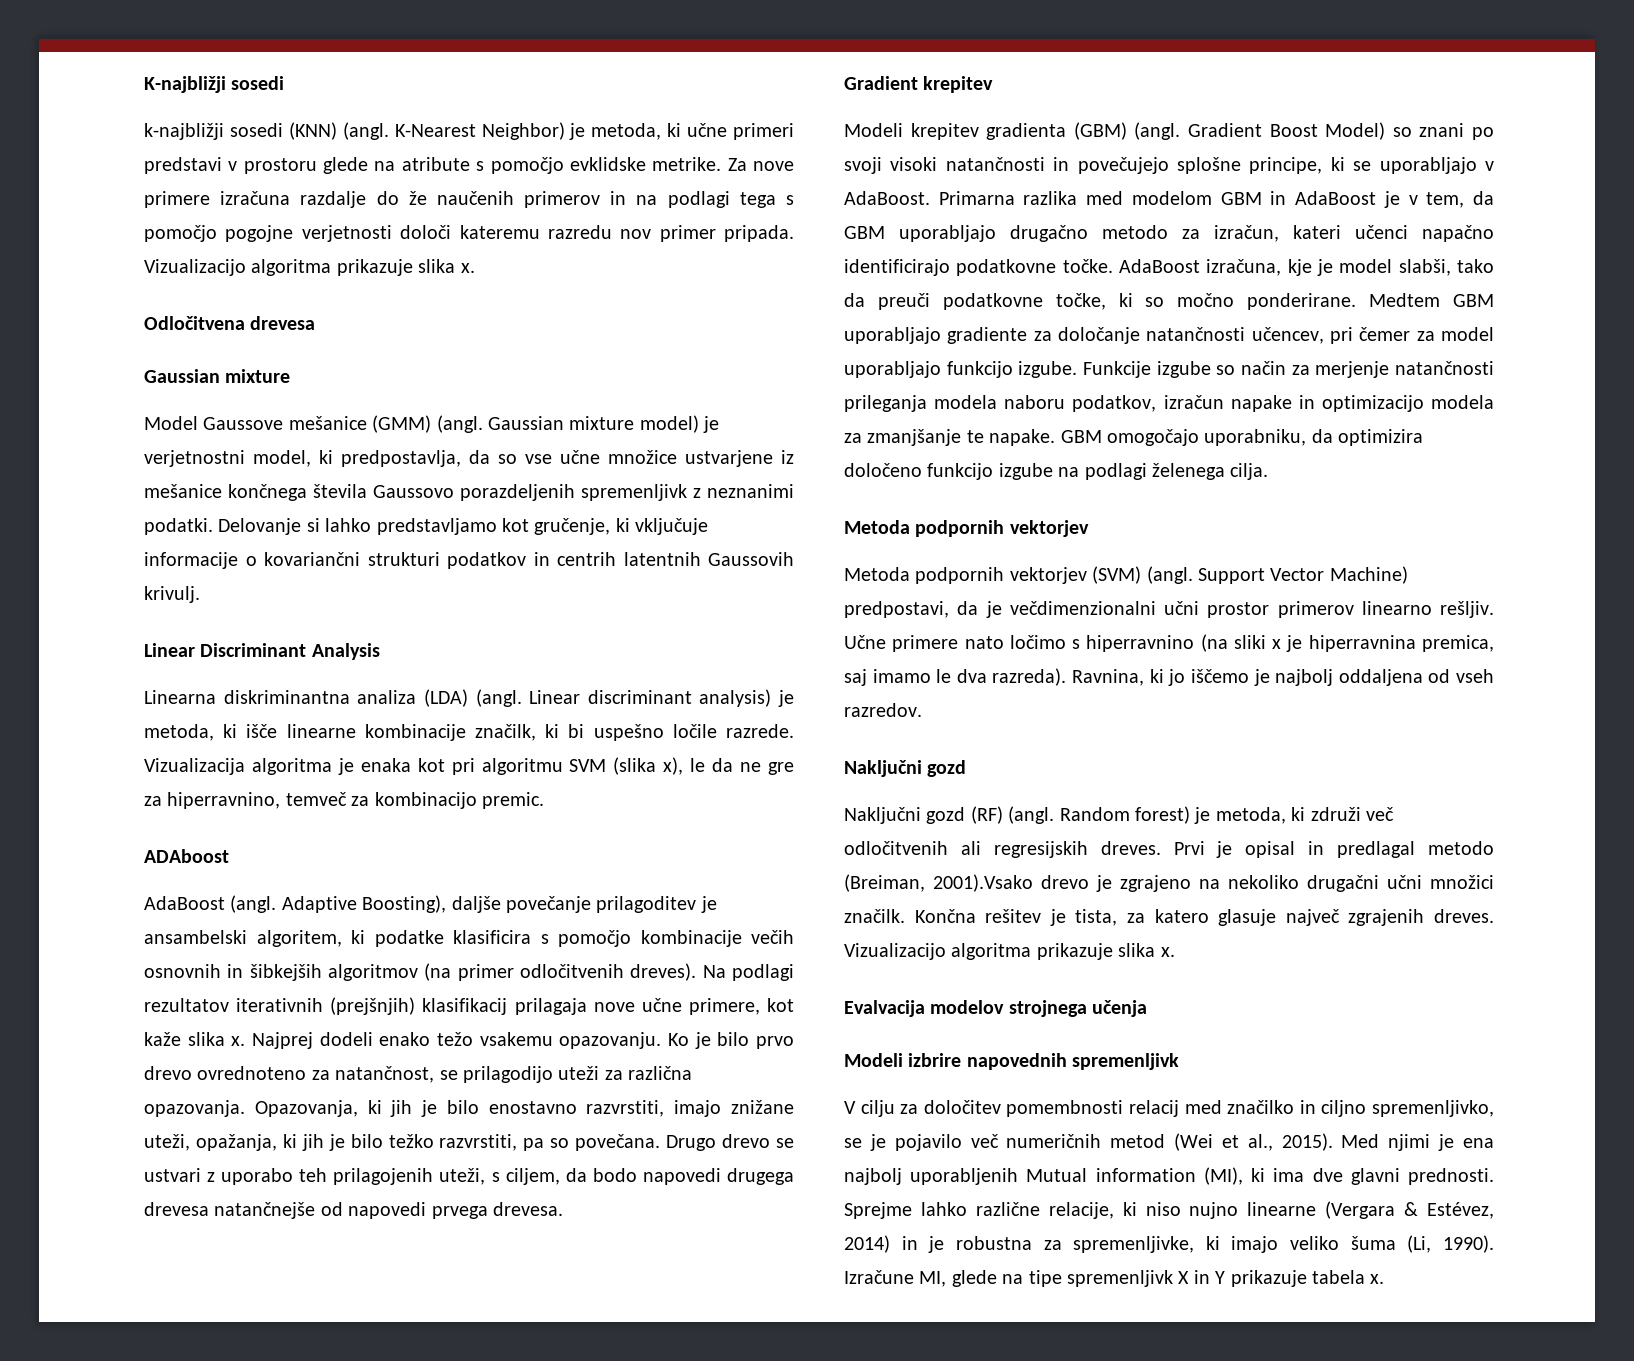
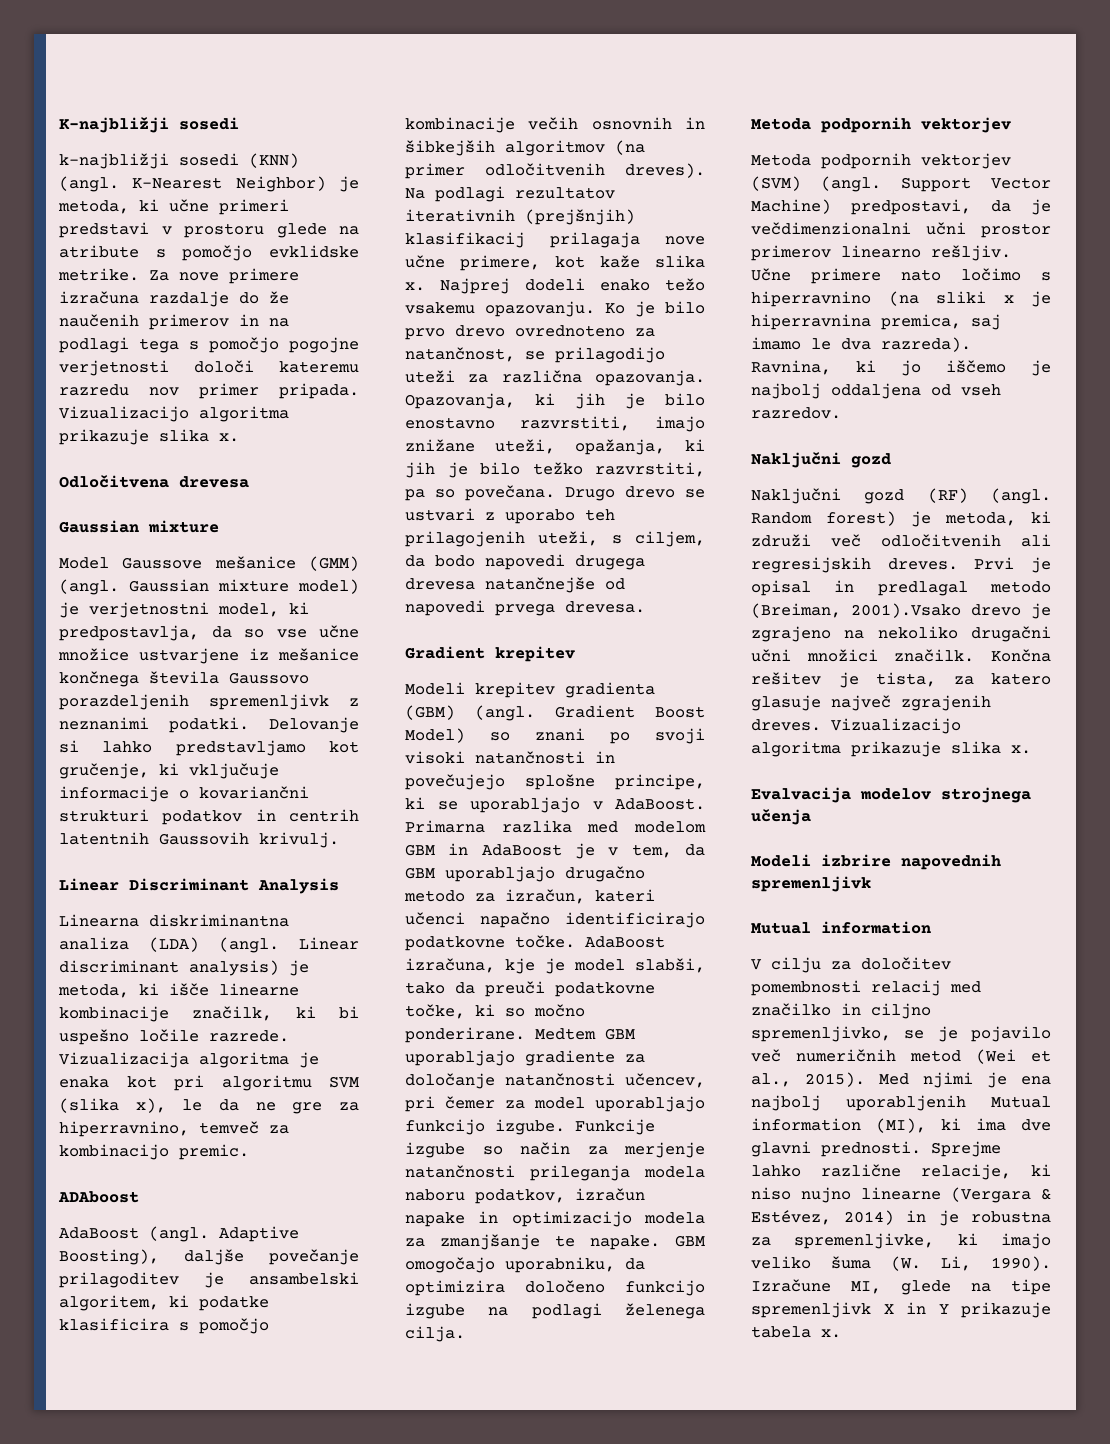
  Modeli izbrire napovednih spremenljivk
+ Mutual information
- Sprejme lahko različne relacije, ki niso nujno linearne (Vergara & Estévez, 2014) in je robustna za spremenljivke, ki imajo veliko šuma (Li, 1990).
+ Sprejme lahko različne relacije, ki niso nujno linearne (Vergara & Estévez, 2014) in je robustna za spremenljivke, ki imajo veliko šuma (W. Li, 1990).

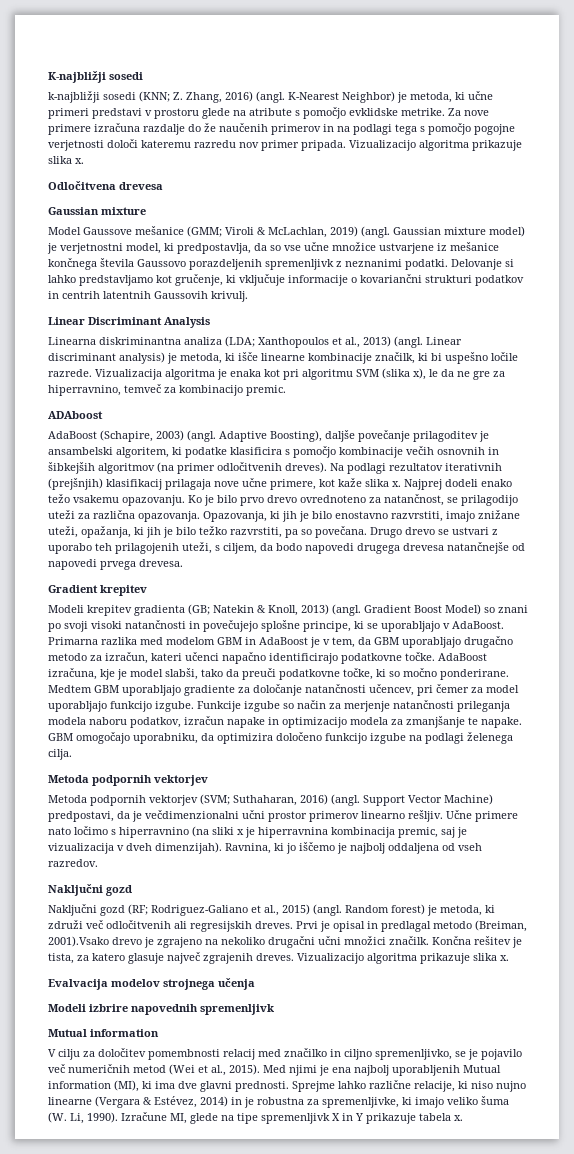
- k-najbližji sosedi (KNN) (angl.
+ k-najbližji sosedi (KNN; Z. Zhang, 2016) (angl.
- Model Gaussove mešanice (GMM) (angl.
+ Model Gaussove mešanice (GMM; Viroli & McLachlan, 2019) (angl.
- Linearna diskriminantna analiza (LDA) (angl.
+ Linearna diskriminantna analiza (LDA; Xanthopoulos et al., 2013) (angl.
- AdaBoost (angl.
+ AdaBoost (Schapire, 2003) (angl.
- Modeli krepitev gradienta (GBM) (angl.
+ Modeli krepitev gradienta (GB; Natekin & Knoll, 2013) (angl.
- Metoda podpornih vektorjev (SVM) (angl.
+ Metoda podpornih vektorjev (SVM; Suthaharan, 2016) (angl.
- Učne primere nato ločimo s hiperravnino (na sliki x je hiperravnina premica, saj imamo le dva razreda).
+ Učne primere nato ločimo s hiperravnino (na sliki x je hiperravnina kombinacija premic, saj je vizualizacija v dveh dimenzijah).
- Naključni gozd (RF) (angl.
+ Naključni gozd (RF; Rodriguez-Galiano et al., 2015) (angl.

